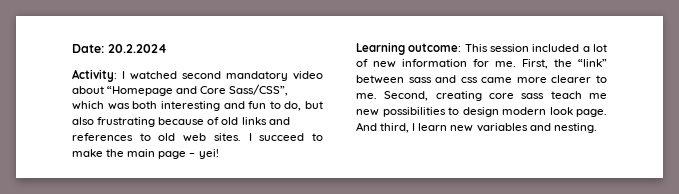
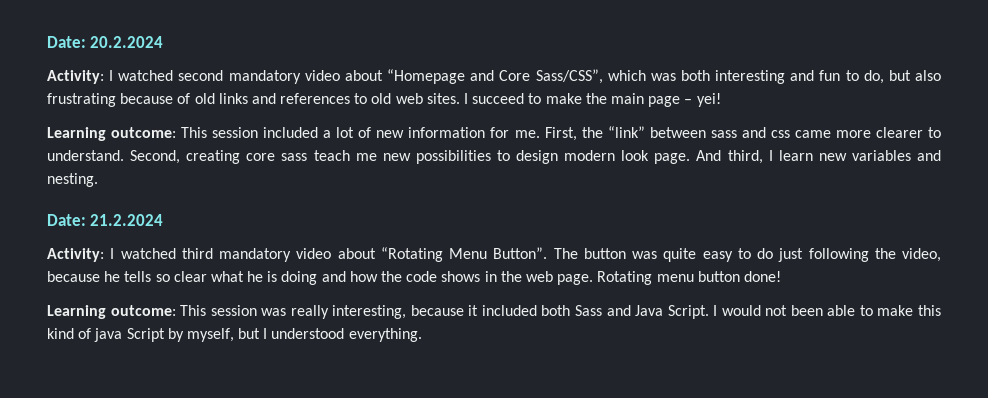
- First, the “link” between sass and css came more clearer to me.
+ First, the “link” between sass and css came more clearer to understand.
+ Date: 21.2.2024
+ Activity: I watched third mandatory video about “Rotating Menu Button”. The button was quite easy to do just following the video, because he tells so clear what he is doing and how the code shows in the web page. Rotating menu button done!
+ Learning outcome: This session was really interesting, because it included both Sass and Java Script. I would not been able to make this kind of java Script by myself, but I understood everything.

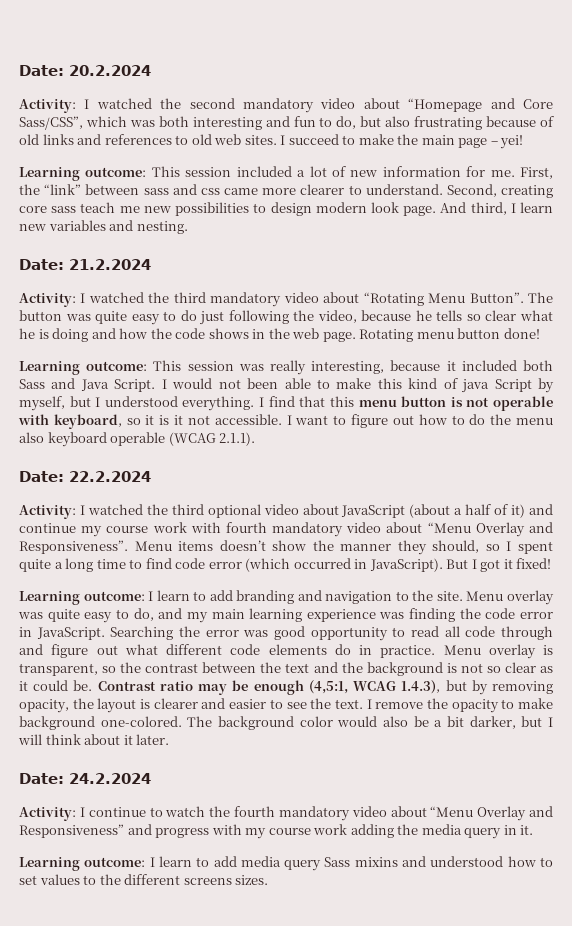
- Activity: I watched second mandatory video about “Homepage and Core Sass/CSS”, which was both interesting and fun to do, but also frustrating because of old links and references to old web sites.
+ Activity: I watched the second mandatory video about “Homepage and Core Sass/CSS”, which was both interesting and fun to do, but also frustrating because of old links and references to old web sites.
- Activity: I watched third mandatory video about “Rotating Menu Button”.
+ Activity: I watched the third mandatory video about “Rotating Menu Button”.
+ I find that this menu button is not operable with keyboard, so it is it not accessible. I want to figure out how to do the menu also keyboard operable (WCAG 2.1.1).
+ Date: 22.2.2024
+ Activity: I watched the third optional video about JavaScript (about a half of it) and continue my course work with fourth mandatory video about “Menu Overlay and Responsiveness”. Menu items doesn’t show the manner they should, so I spent quite a long time to find code error (which occurred in JavaScript). But I got it fixed!
+ Learning outcome: I learn to add branding and navigation to the site. Menu overlay was quite easy to do, and my main learning experience was finding the code error in JavaScript. Searching the error was good opportunity to read all code through and figure out what different code elements do in practice. Menu overlay is transparent, so the contrast between the text and the background is not so clear as it could be. Contrast ratio may be enough (4,5:1, WCAG 1.4.3), but by removing opacity, the layout is clearer and easier to see the text. I remove the opacity to make background one-colored. The background color would also be a bit darker, but I will think about it later.
+ Date: 24.2.2024
+ Activity: I continue to watch the fourth mandatory video about “Menu Overlay and Responsiveness” and progress with my course work adding the media query in it.
+ Learning outcome: I learn to add media query Sass mixins and understood how to set values to the different screens sizes.

